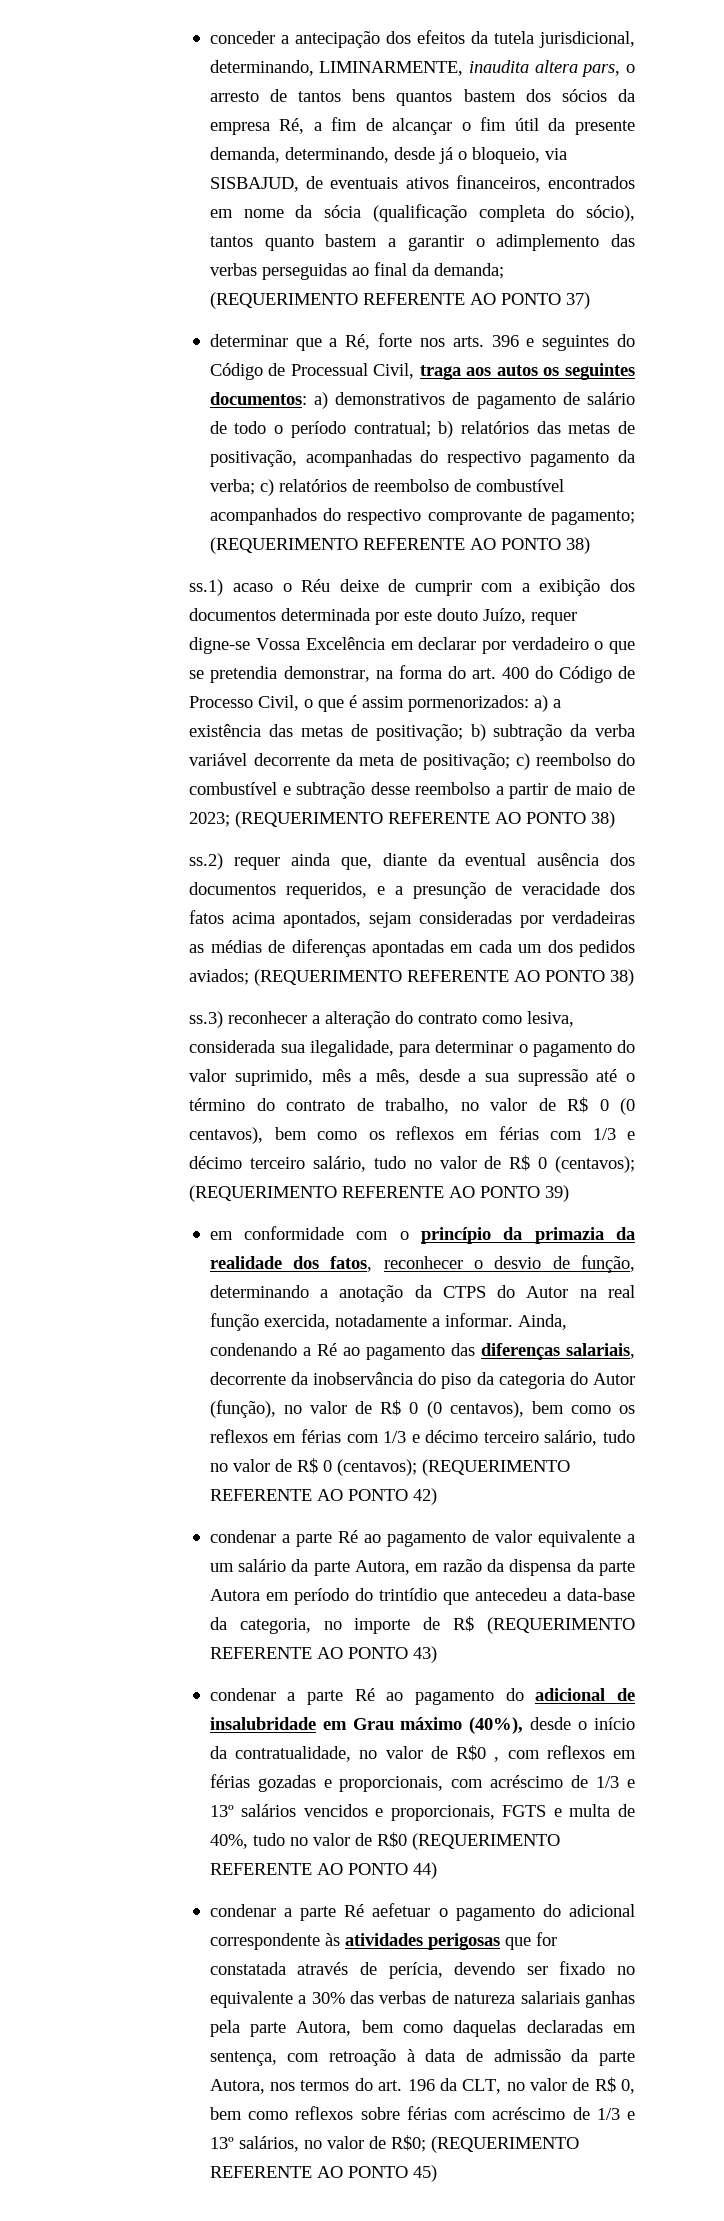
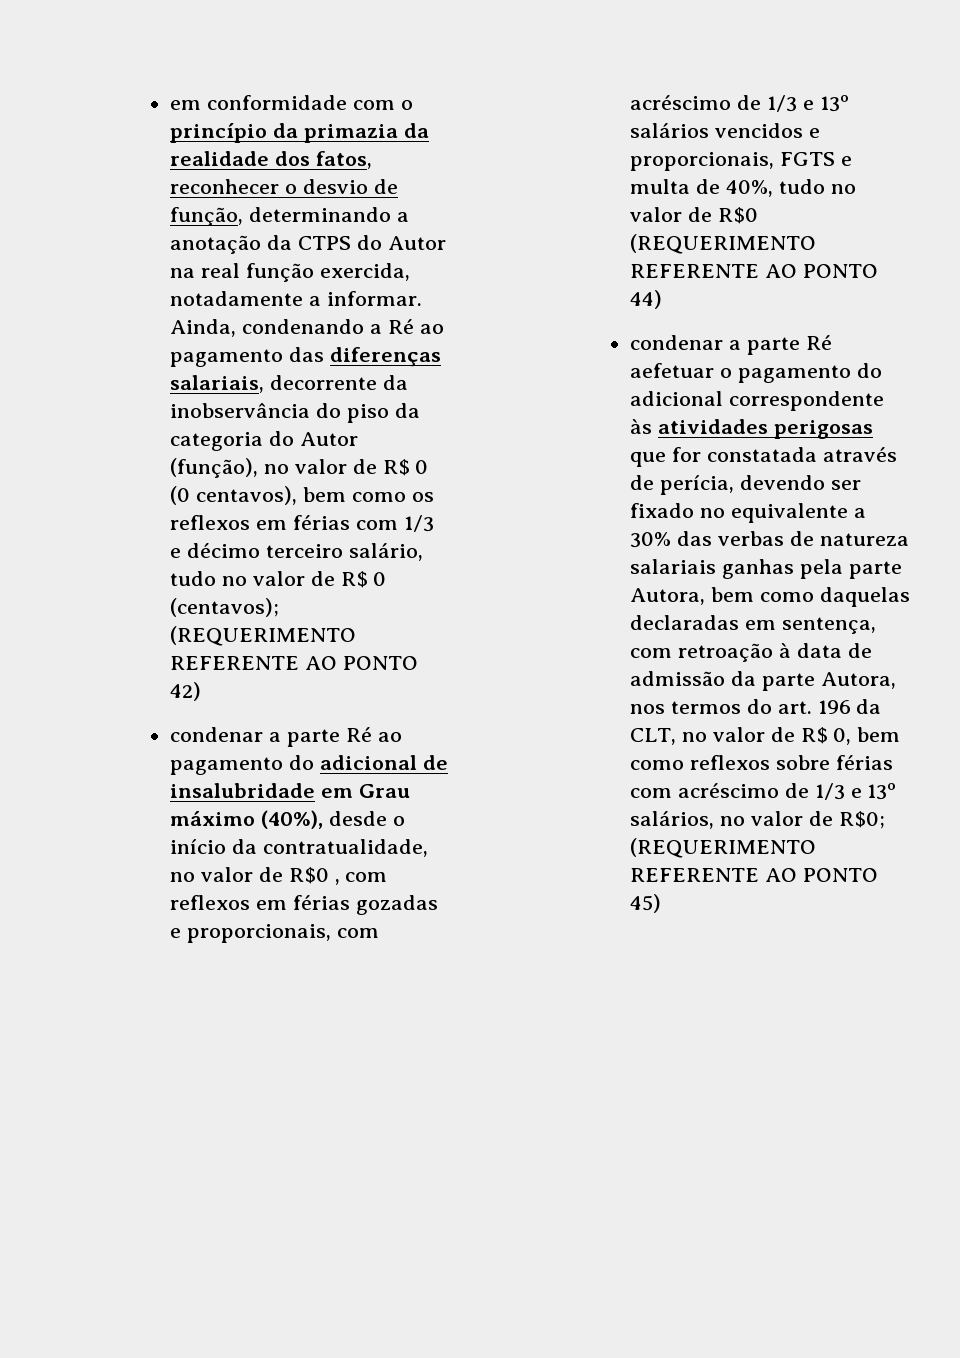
- conceder a antecipação dos efeitos da tutela jurisdicional, determinando, LIMINARMENTE, inaudita altera pars, o arresto de tantos bens quantos bastem dos sócios da empresa Ré, a fim de alcançar o fim útil da presente demanda, determinando, desde já o bloqueio, via SISBAJUD, de eventuais ativos financeiros, encontrados em nome da sócia (qualificação completa do sócio), tantos quanto bastem a garantir o adimplemento das verbas perseguidas ao final da demanda; (REQUERIMENTO REFERENTE AO PONTO 37)
- determinar que a Ré, forte nos arts. 396 e seguintes do Código de Processual Civil, traga aos autos os seguintes documentos: a) demonstrativos de pagamento de salário de todo o período contratual; b) relatórios das metas de positivação, acompanhadas do respectivo pagamento da verba; c) relatórios de reembolso de combustível acompanhados do respectivo comprovante de pagamento; (REQUERIMENTO REFERENTE AO PONTO 38)
- ss.1) acaso o Réu deixe de cumprir com a exibição dos documentos determinada por este douto Juízo, requer digne-se Vossa Excelência em declarar por verdadeiro o que se pretendia demonstrar, na forma do art. 400 do Código de Processo Civil, o que é assim pormenorizados: a) a existência das metas de positivação; b) subtração da verba variável decorrente da meta de positivação; c) reembolso do combustível e subtração desse reembolso a partir de maio de 2023; (REQUERIMENTO REFERENTE AO PONTO 38)
- ss.2) requer ainda que, diante da eventual ausência dos documentos requeridos, e a presunção de veracidade dos fatos acima apontados, sejam consideradas por verdadeiras as médias de diferenças apontadas em cada um dos pedidos aviados; (REQUERIMENTO REFERENTE AO PONTO 38)
- ss.3) reconhecer a alteração do contrato como lesiva, considerada sua ilegalidade, para determinar o pagamento do valor suprimido, mês a mês, desde a sua supressão até o término do contrato de trabalho, no valor de R$ 0 (0 centavos), bem como os reflexos em férias com 1/3 e décimo terceiro salário, tudo no valor de R$ 0 (centavos); (REQUERIMENTO REFERENTE AO PONTO 39)
- condenar a parte Ré ao pagamento de valor equivalente a um salário da parte Autora, em razão da dispensa da parte Autora em período do trintídio que antecedeu a data-base da categoria, no importe de R$ (REQUERIMENTO REFERENTE AO PONTO 43)

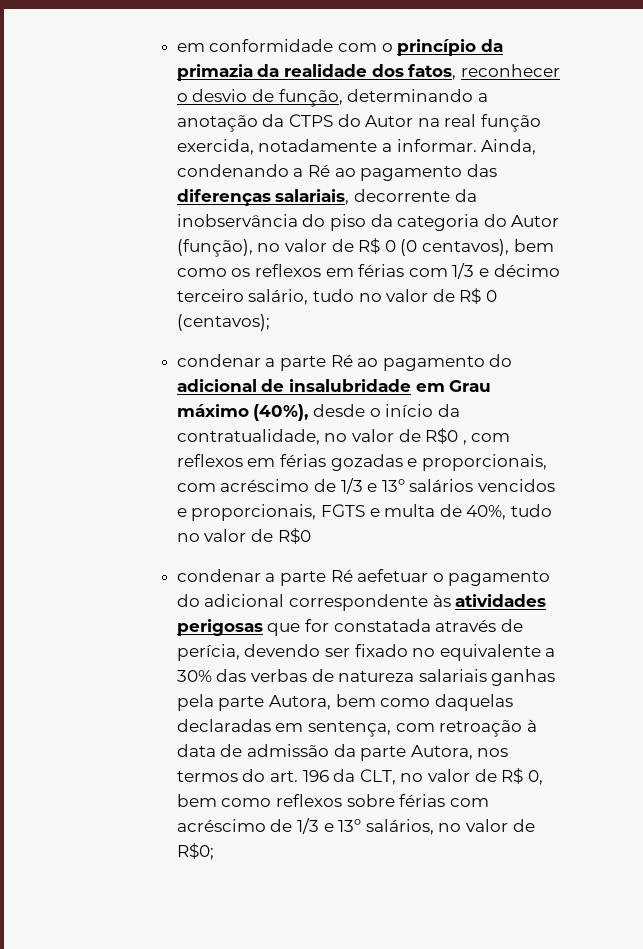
- Ainda, condenando a Ré ao pagamento das diferenças salariais, decorrente da inobservância do piso da categoria do Autor (função), no valor de R$ 0 (0 centavos), bem como os reflexos em férias com 1/3 e décimo terceiro salário, tudo no valor de R$ 0 (centavos); (REQUERIMENTO REFERENTE AO PONTO 42)
+ Ainda, condenando a Ré ao pagamento das diferenças salariais, decorrente da inobservância do piso da categoria do Autor (função), no valor de R$ 0 (0 centavos), bem como os reflexos em férias com 1/3 e décimo terceiro salário, tudo no valor de R$ 0 (centavos);
- condenar a parte Ré ao pagamento do adicional de insalubridade em Grau máximo (40%), desde o início da contratualidade, no valor de R$0 , com reflexos em férias gozadas e proporcionais, com acréscimo de 1/3 e 13º salários vencidos e proporcionais, FGTS e multa de 40%, tudo no valor de R$0 (REQUERIMENTO REFERENTE AO PONTO 44)
+ condenar a parte Ré ao pagamento do adicional de insalubridade em Grau máximo (40%), desde o início da contratualidade, no valor de R$0 , com reflexos em férias gozadas e proporcionais, com acréscimo de 1/3 e 13º salários vencidos e proporcionais, FGTS e multa de 40%, tudo no valor de R$0
- (REQUERIMENTO REFERENTE AO PONTO 45)

